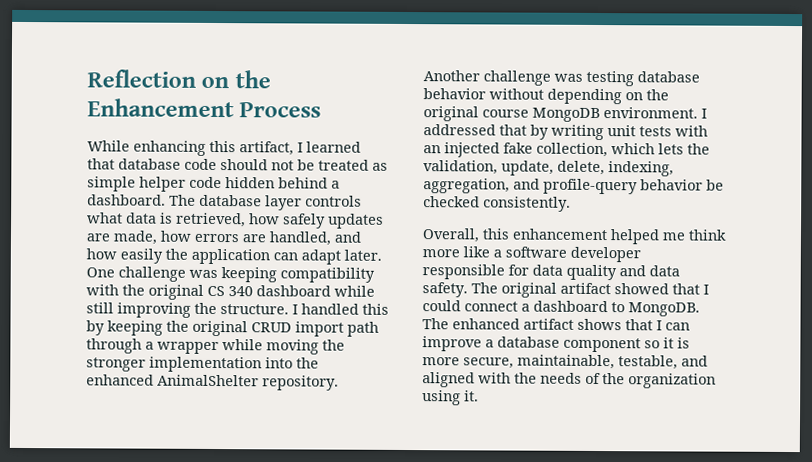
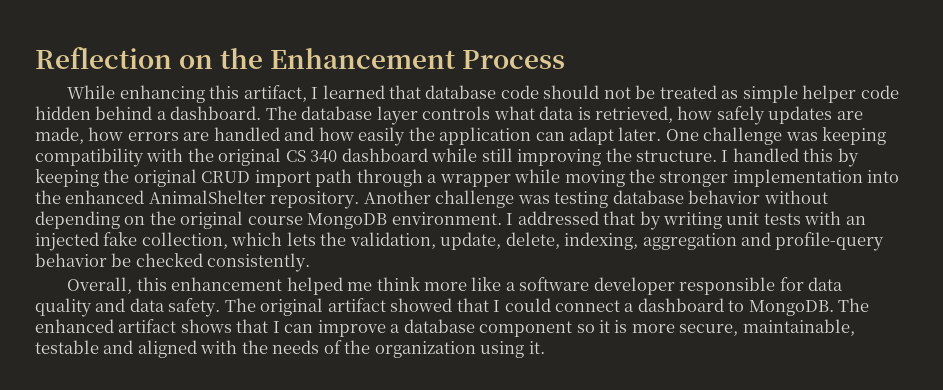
- The database layer controls what data is retrieved, how safely updates are made, how errors are handled, and how easily the application can adapt later.
+ The database layer controls what data is retrieved, how safely updates are made, how errors are handled and how easily the application can adapt later.
- I addressed that by writing unit tests with an injected fake collection, which lets the validation, update, delete, indexing, aggregation, and profile-query behavior be checked consistently.
+ I addressed that by writing unit tests with an injected fake collection, which lets the validation, update, delete, indexing, aggregation and profile-query behavior be checked consistently.
- The enhanced artifact shows that I can improve a database component so it is more secure, maintainable, testable, and aligned with the needs of the organization using it.
+ The enhanced artifact shows that I can improve a database component so it is more secure, maintainable, testable and aligned with the needs of the organization using it.

